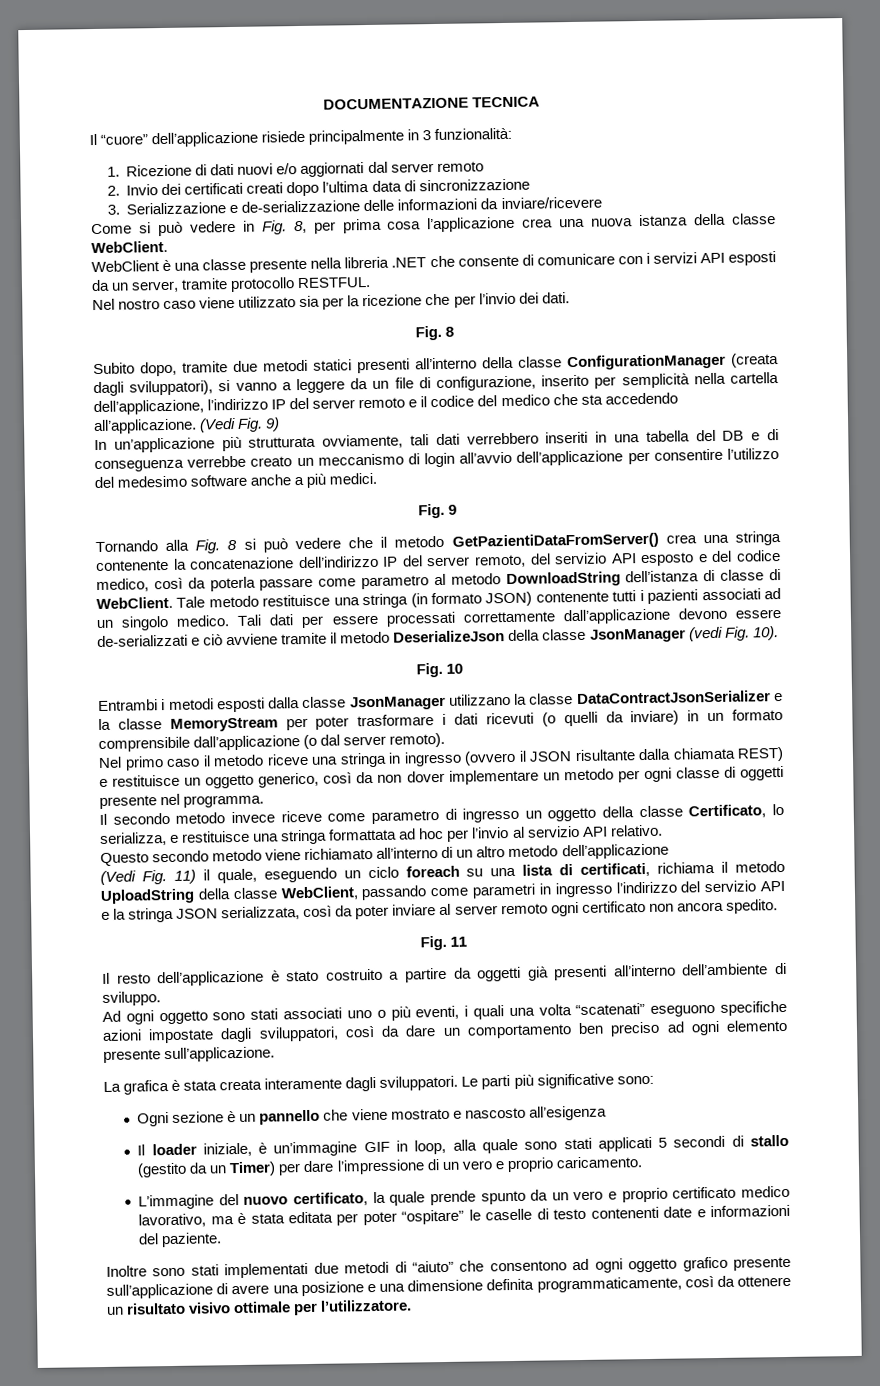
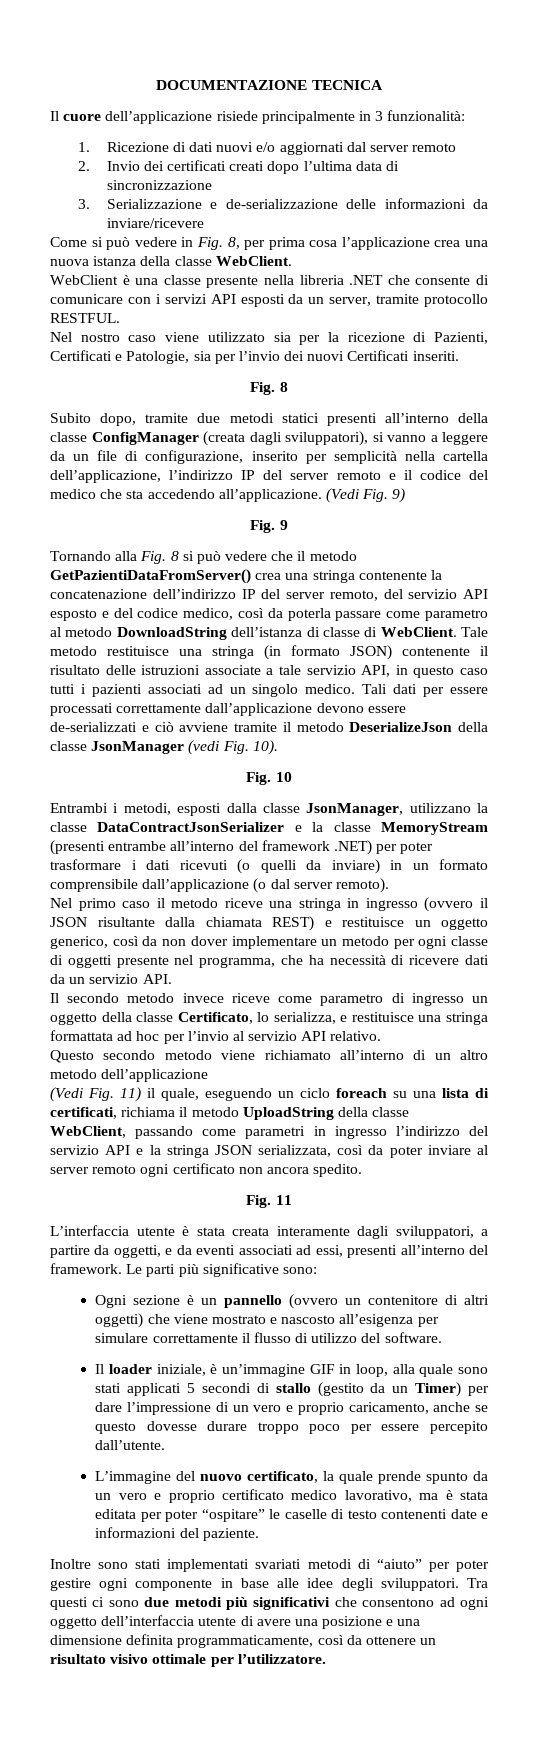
- Il “cuore” dell’applicazione risiede principalmente in 3 funzionalità:
+ Il cuore dell’applicazione risiede principalmente in 3 funzionalità:
- Nel nostro caso viene utilizzato sia per la ricezione che per l’invio dei dati.
+ Nel nostro caso viene utilizzato sia per la ricezione di Pazienti, Certificati e Patologie, sia per l’invio dei nuovi Certificati inseriti.
- Subito dopo, tramite due metodi statici presenti all’interno della classe ConfigurationManager (creata dagli sviluppatori), si vanno a leggere da un file di configurazione, inserito per semplicità nella cartella dell’applicazione, l’indirizzo IP del server remoto e il codice del medico che sta accedendo all’applicazione.
+ Subito dopo, tramite due metodi statici presenti all’interno della classe ConfigManager (creata dagli sviluppatori), si vanno a leggere da un file di configurazione, inserito per semplicità nella cartella dell’applicazione, l’indirizzo IP del server remoto e il codice del medico che sta accedendo all’applicazione.
- In un’applicazione più strutturata ovviamente, tali dati verrebbero inseriti in una tabella del DB e di conseguenza verrebbe creato un meccanismo di login all’avvio dell’applicazione per consentire l’utilizzo del medesimo software anche a più medici.
- Tale metodo restituisce una stringa (in formato JSON) contenente tutti i pazienti associati ad un singolo medico.
+ Tale metodo restituisce una stringa (in formato JSON) contenente il risultato delle istruzioni associate a tale servizio API, in questo caso tutti i pazienti associati ad un singolo medico.
- Entrambi i metodi esposti dalla classe JsonManager utilizzano la classe DataContractJsonSerializer e la classe MemoryStream per poter trasformare i dati ricevuti (o quelli da inviare) in un formato comprensibile dall’applicazione (o dal server remoto).
+ Entrambi i metodi, esposti dalla classe JsonManager, utilizzano la classe DataContractJsonSerializer e la classe MemoryStream (presenti entrambe all’interno del framework .NET) per poter trasformare i dati ricevuti (o quelli da inviare) in un formato comprensibile dall’applicazione (o dal server remoto).
- Nel primo caso il metodo riceve una stringa in ingresso (ovvero il JSON risultante dalla chiamata REST) e restituisce un oggetto generico, così da non dover implementare un metodo per ogni classe di oggetti presente nel programma.
+ Nel primo caso il metodo riceve una stringa in ingresso (ovvero il JSON risultante dalla chiamata REST) e restituisce un oggetto generico, così da non dover implementare un metodo per ogni classe di oggetti presente nel programma, che ha necessità di ricevere dati da un servizio API.
- Il resto dell’applicazione è stato costruito a partire da oggetti già presenti all’interno dell’ambiente di sviluppo.
- Ad ogni oggetto sono stati associati uno o più eventi, i quali una volta “scatenati” eseguono specifiche azioni impostate dagli sviluppatori, così da dare un comportamento ben preciso ad ogni elemento presente sull’applicazione.
- La grafica è stata creata interamente dagli sviluppatori.
+ L’interfaccia utente è stata creata interamente dagli sviluppatori, a partire da oggetti, e da eventi associati ad essi, presenti all’interno del framework.
- Ogni sezione è un pannello che viene mostrato e nascosto all’esigenza
+ Ogni sezione è un pannello (ovvero un contenitore di altri oggetti) che viene mostrato e nascosto all’esigenza per simulare correttamente il flusso di utilizzo del software.
- Il loader iniziale, è un’immagine GIF in loop, alla quale sono stati applicati 5 secondi di stallo (gestito da un Timer) per dare l’impressione di un vero e proprio caricamento.
+ Il loader iniziale, è un’immagine GIF in loop, alla quale sono stati applicati 5 secondi di stallo (gestito da un Timer) per dare l’impressione di un vero e proprio caricamento, anche se questo dovesse durare troppo poco per essere percepito dall’utente.
- Inoltre sono stati implementati due metodi di “aiuto” che consentono ad ogni oggetto grafico presente sull’applicazione di avere una posizione e una dimensione definita programmaticamente, così da ottenere un risultato visivo ottimale per l’utilizzatore.
+ Inoltre sono stati implementati svariati metodi di “aiuto” per poter gestire ogni componente in base alle idee degli sviluppatori. Tra questi ci sono due metodi più significativi che consentono ad ogni oggetto dell’interfaccia utente di avere una posizione e una dimensione definita programmaticamente, così da ottenere un risultato visivo ottimale per l’utilizzatore.

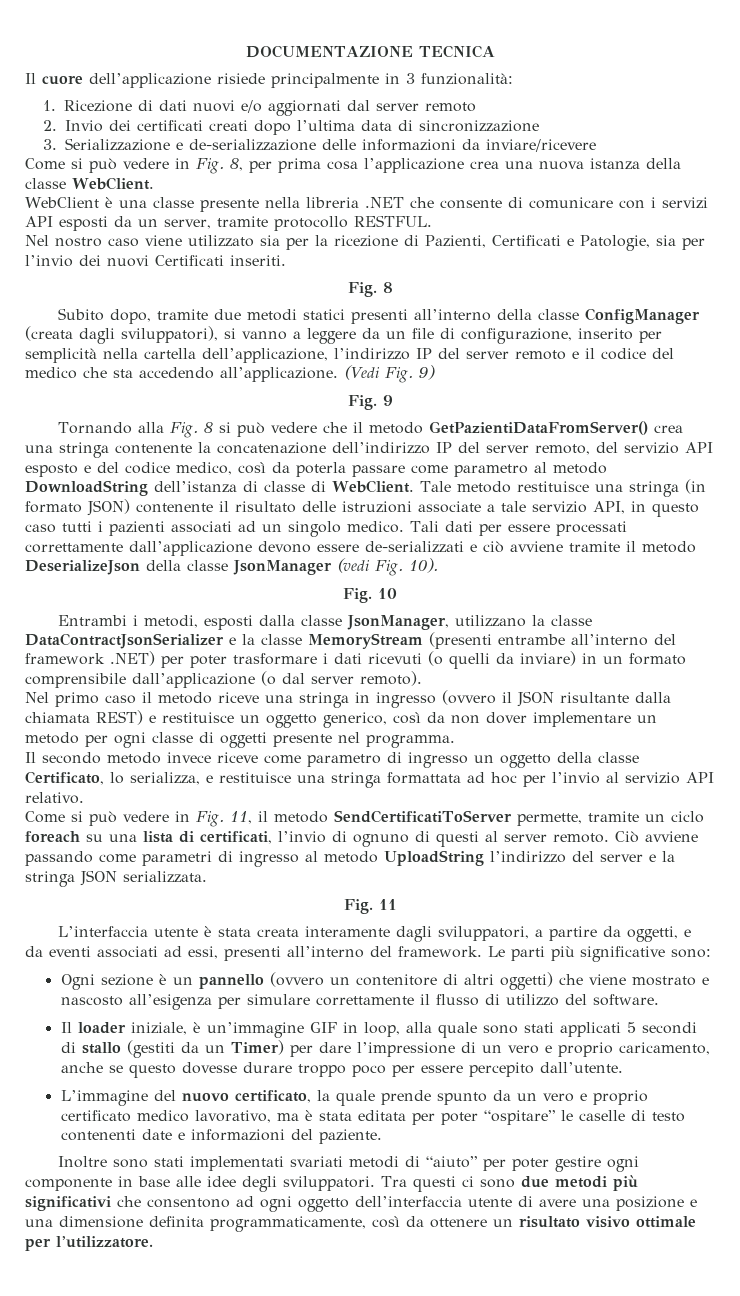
- Nel primo caso il metodo riceve una stringa in ingresso (ovvero il JSON risultante dalla chiamata REST) e restituisce un oggetto generico, così da non dover implementare un metodo per ogni classe di oggetti presente nel programma, che ha necessità di ricevere dati da un servizio API.
+ Nel primo caso il metodo riceve una stringa in ingresso (ovvero il JSON risultante dalla chiamata REST) e restituisce un oggetto generico, così da non dover implementare un metodo per ogni classe di oggetti presente nel programma.
- Questo secondo metodo viene richiamato all’interno di un altro metodo dell’applicazione
- (Vedi Fig. 11) il quale, eseguendo un ciclo foreach su una lista di certificati, richiama il metodo UploadString della classe WebClient, passando come parametri in ingresso l’indirizzo del servizio API e la stringa JSON serializzata, così da poter inviare al server remoto ogni certificato non ancora spedito.
+ Come si può vedere in Fig. 11, il metodo SendCertificatiToServer permette, tramite un ciclo foreach su una lista di certificati, l’invio di ognuno di questi al server remoto. Ciò avviene passando come parametri di ingresso al metodo UploadString l’indirizzo del server e la stringa JSON serializzata.
- Il loader iniziale, è un’immagine GIF in loop, alla quale sono stati applicati 5 secondi di stallo (gestito da un Timer) per dare l’impressione di un vero e proprio caricamento, anche se questo dovesse durare troppo poco per essere percepito dall’utente.
+ Il loader iniziale, è un’immagine GIF in loop, alla quale sono stati applicati 5 secondi di stallo (gestiti da un Timer) per dare l’impressione di un vero e proprio caricamento, anche se questo dovesse durare troppo poco per essere percepito dall’utente.

